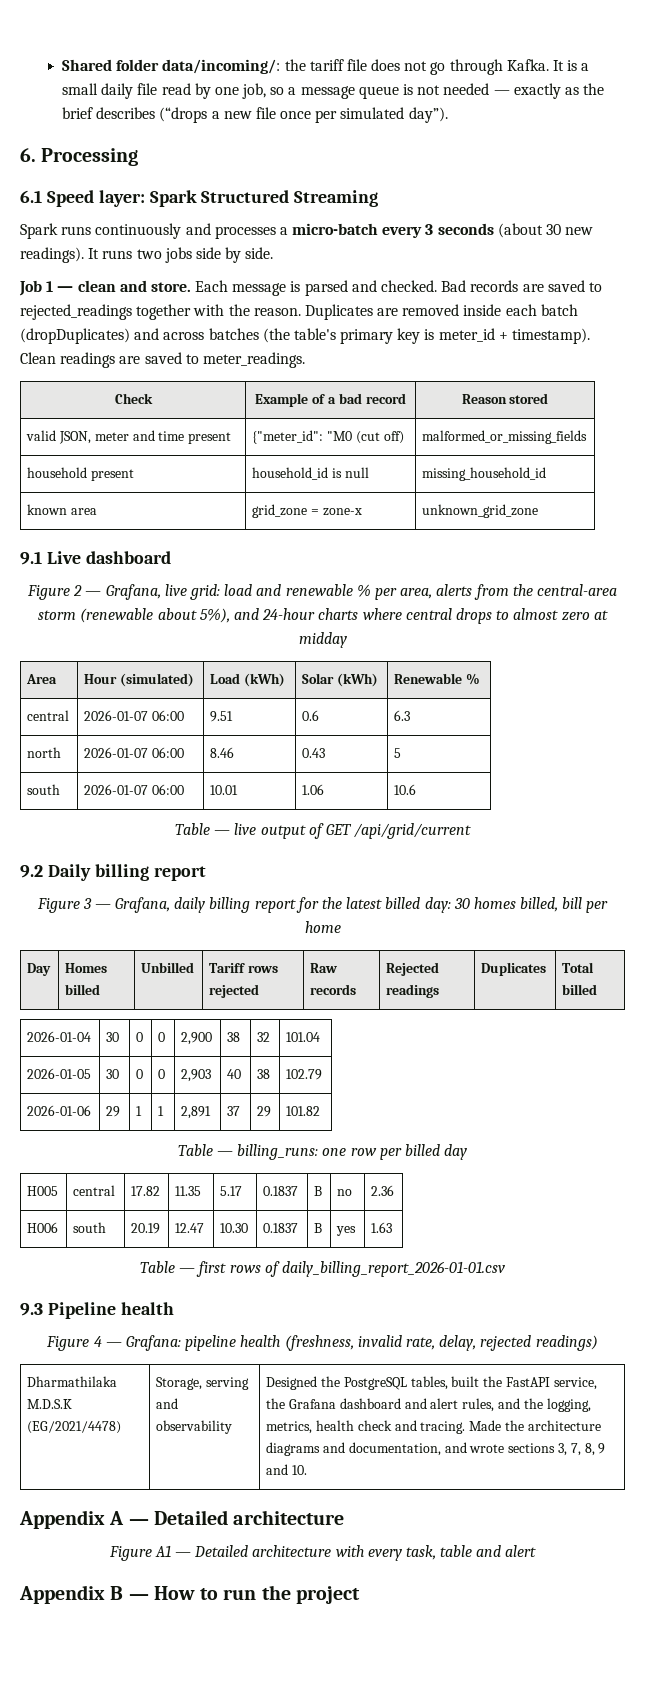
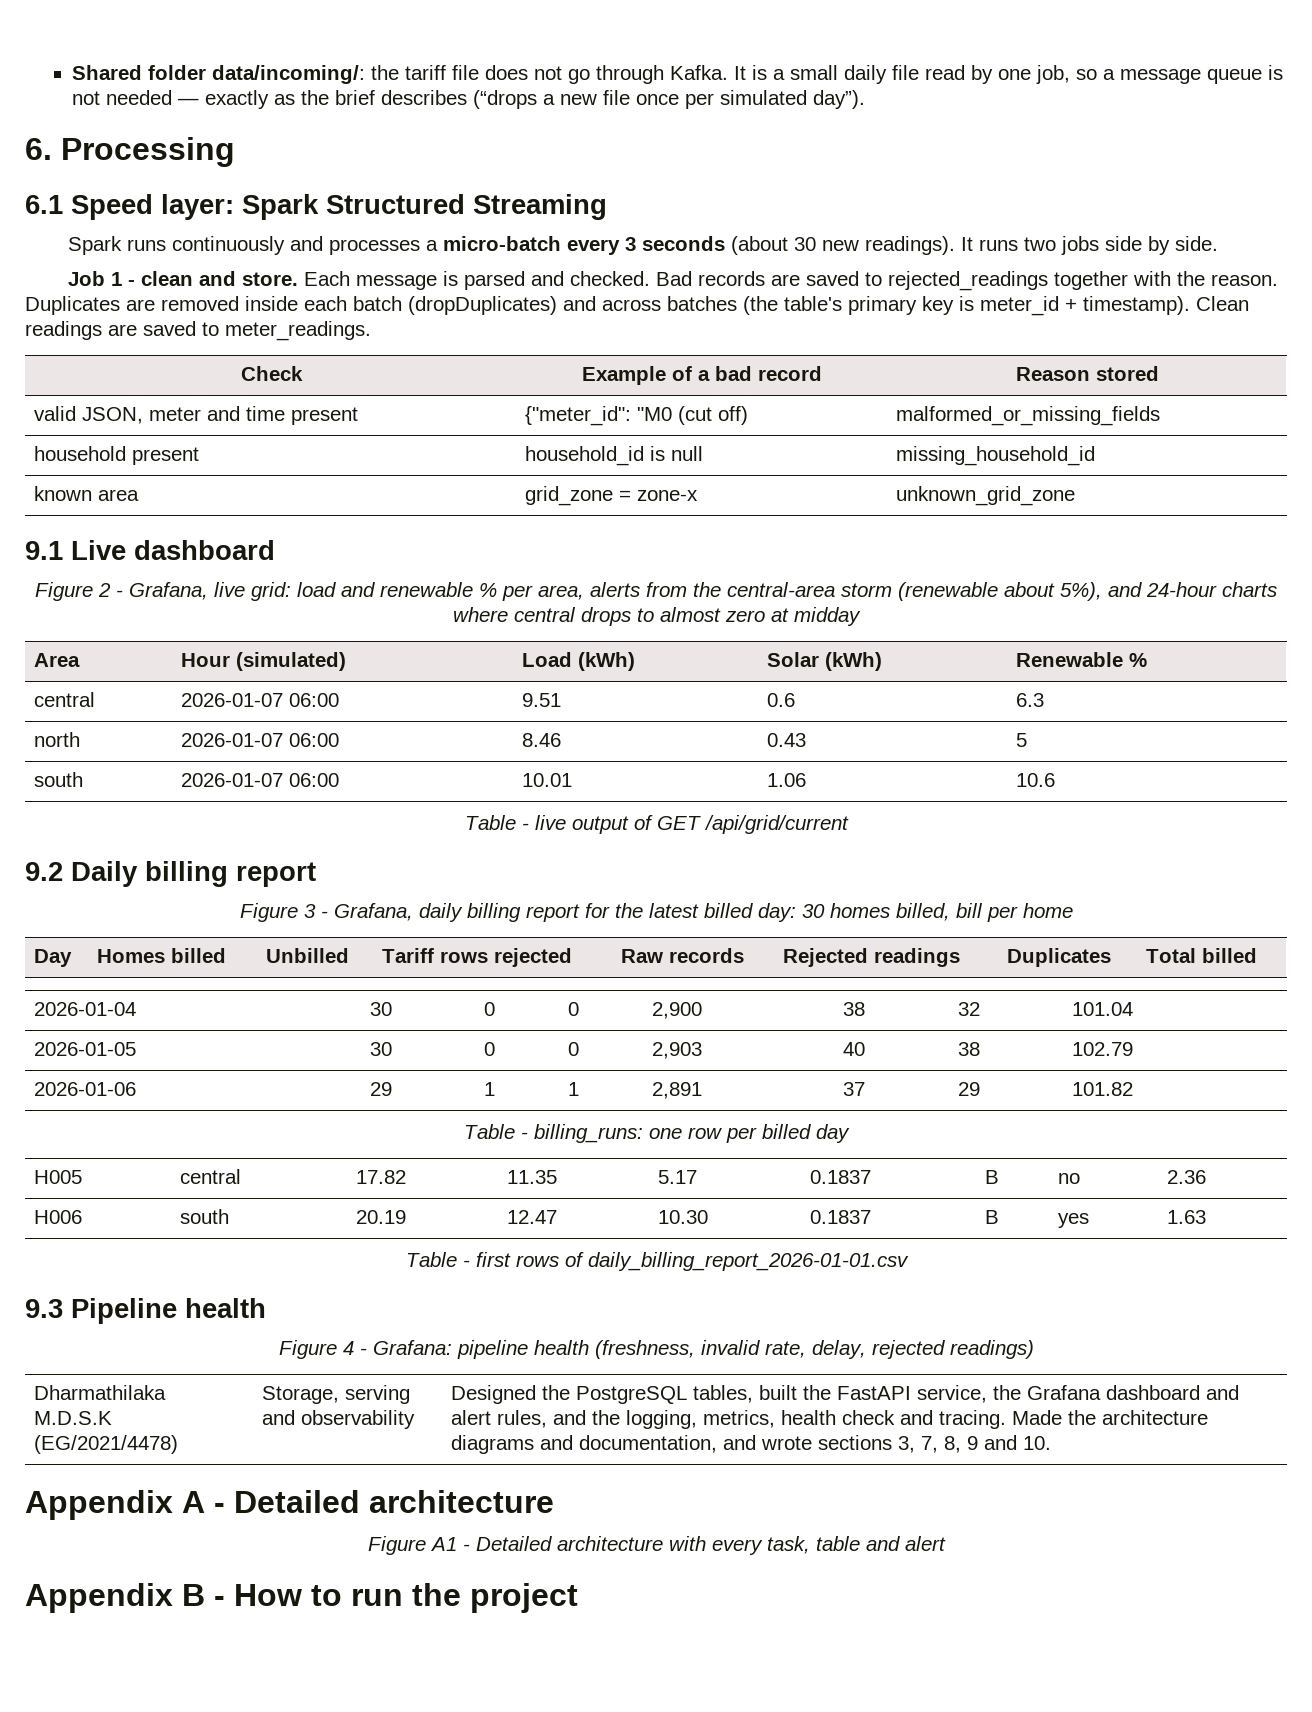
- Job 1 — clean and store.
+ Job 1 - clean and store.
- Figure 2 — Grafana, live grid: load and renewable % per area, alerts from the central-area storm (renewable about 5%), and 24-hour charts where central drops to almost zero at midday
+ Figure 2 - Grafana, live grid: load and renewable % per area, alerts from the central-area storm (renewable about 5%), and 24-hour charts where central drops to almost zero at midday
- Table — live output of GET /api/grid/current
+ Table - live output of GET /api/grid/current
- Figure 3 — Grafana, daily billing report for the latest billed day: 30 homes billed, bill per home
+ Figure 3 - Grafana, daily billing report for the latest billed day: 30 homes billed, bill per home
- Table — billing_runs: one row per billed day
+ Table - billing_runs: one row per billed day
- Table — first rows of daily_billing_report_2026-01-01.csv
+ Table - first rows of daily_billing_report_2026-01-01.csv
- Figure 4 — Grafana: pipeline health (freshness, invalid rate, delay, rejected readings)
+ Figure 4 - Grafana: pipeline health (freshness, invalid rate, delay, rejected readings)
- Appendix A — Detailed architecture
+ Appendix A - Detailed architecture
- Figure A1 — Detailed architecture with every task, table and alert
+ Figure A1 - Detailed architecture with every task, table and alert
- Appendix B — How to run the project
+ Appendix B - How to run the project

